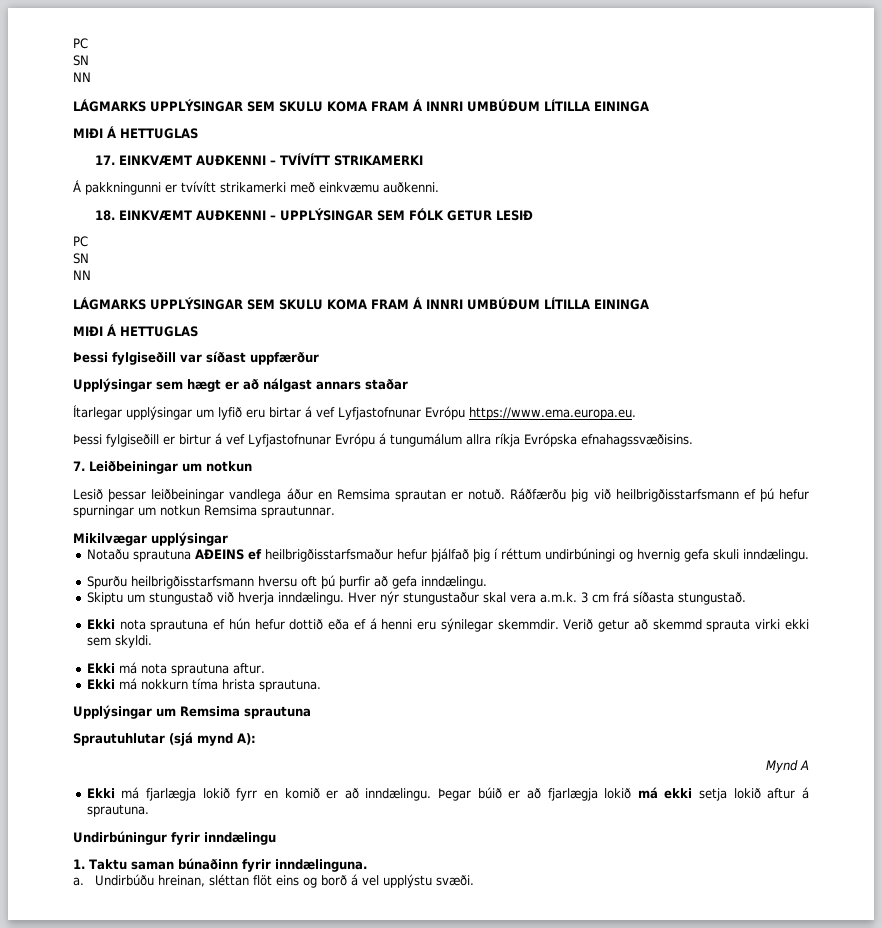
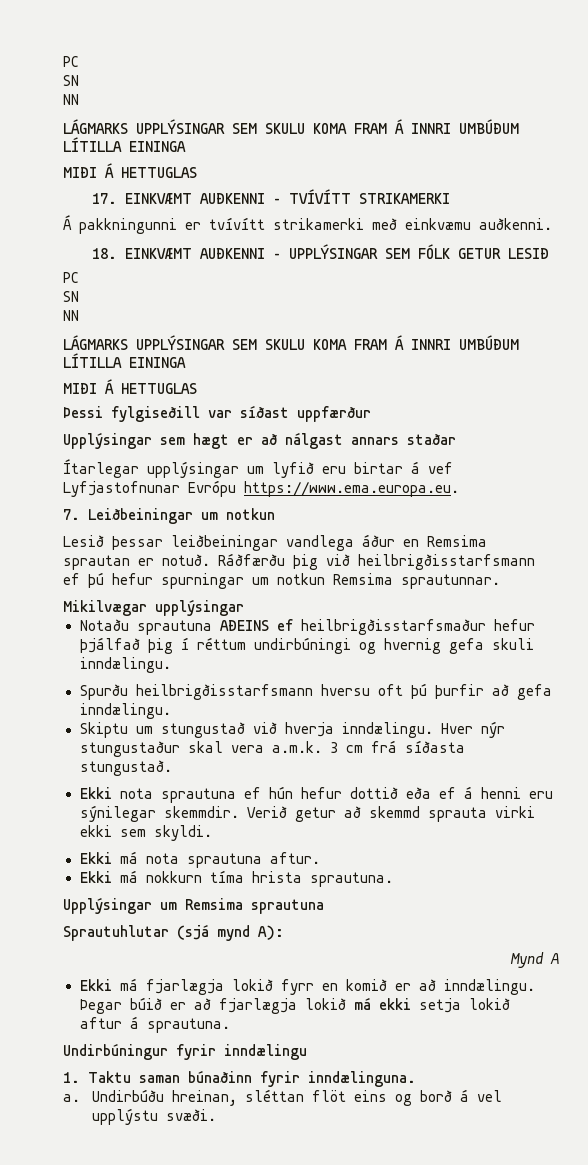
- Þessi fylgiseðill er birtur á vef Lyfjastofnunar Evrópu á tungumálum allra ríkja Evrópska efnahagssvæðisins.

